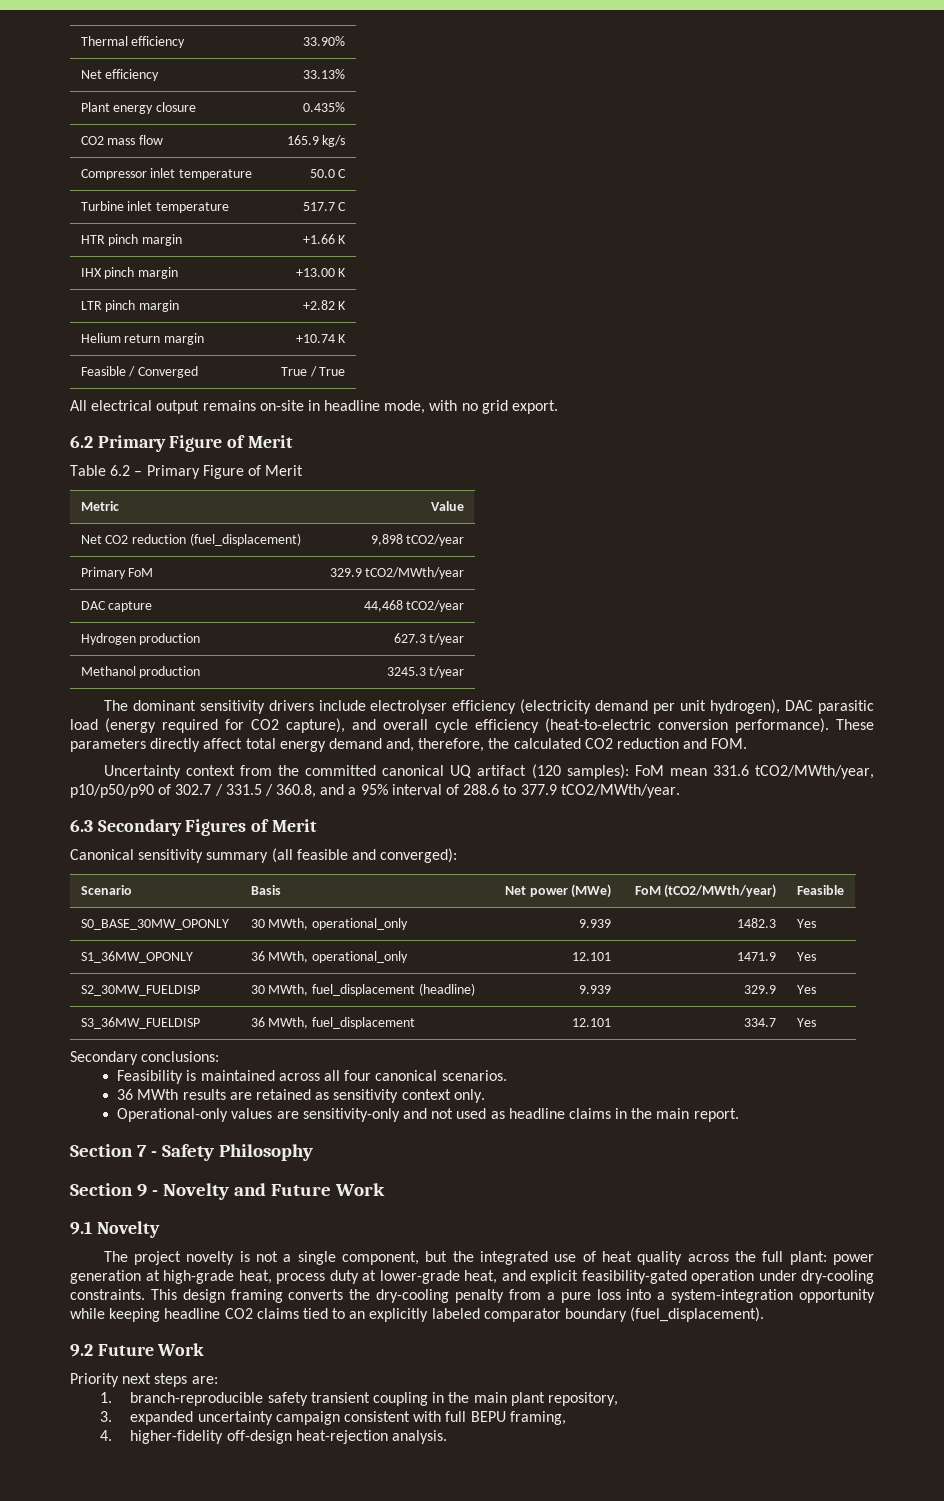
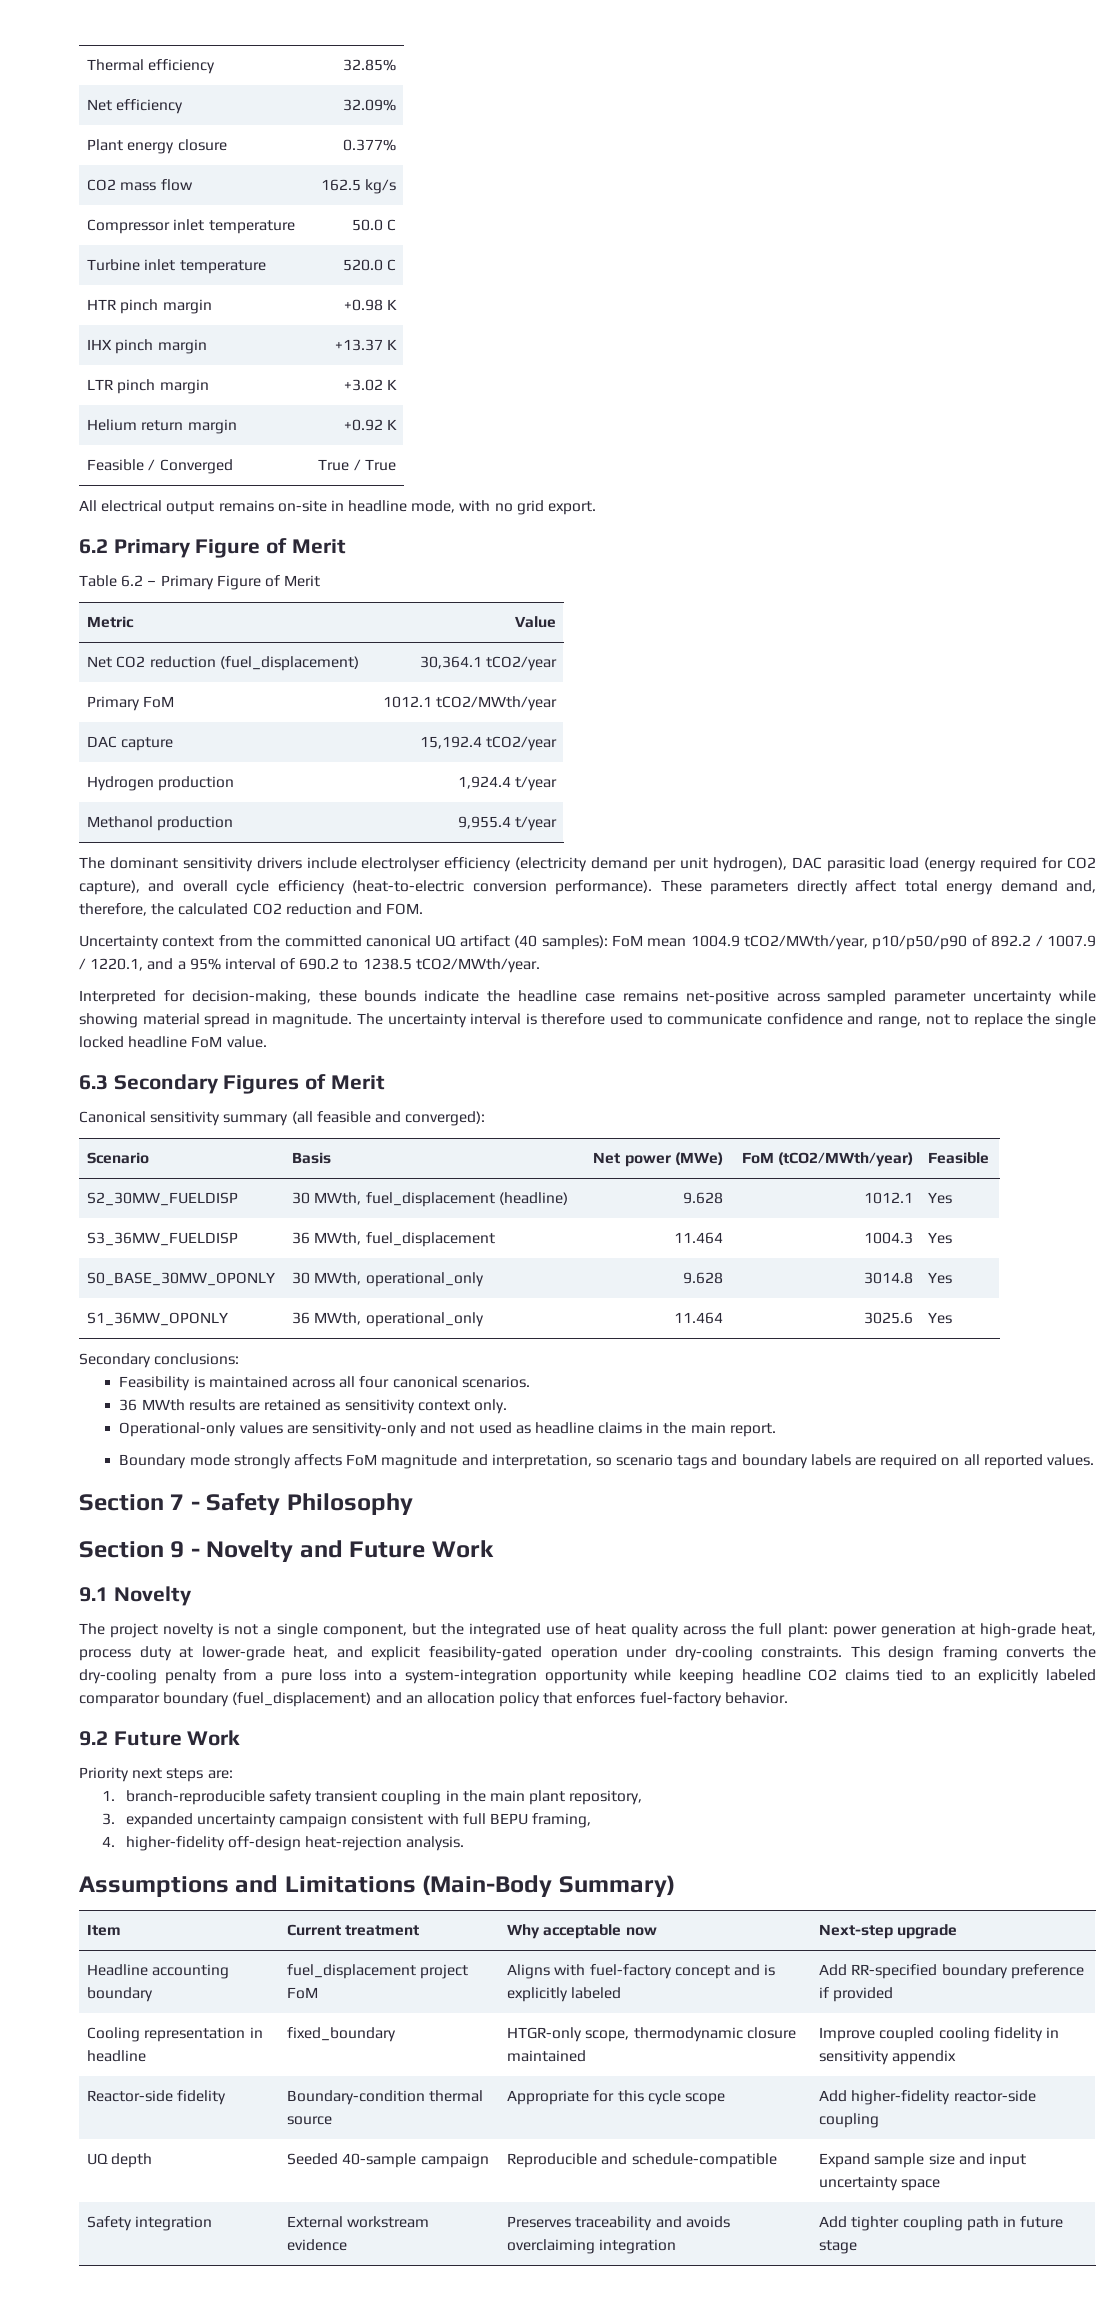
- Thermal efficiency | 33.90%
+ Thermal efficiency | 32.85%
- Net efficiency | 33.13%
+ Net efficiency | 32.09%
- Plant energy closure | 0.435%
+ Plant energy closure | 0.377%
- CO2 mass flow | 165.9 kg/s
+ CO2 mass flow | 162.5 kg/s
- Turbine inlet temperature | 517.7 C
+ Turbine inlet temperature | 520.0 C
- HTR pinch margin | +1.66 K
+ HTR pinch margin | +0.98 K
- IHX pinch margin | +13.00 K
+ IHX pinch margin | +13.37 K
- LTR pinch margin | +2.82 K
+ LTR pinch margin | +3.02 K
- Helium return margin | +10.74 K
+ Helium return margin | +0.92 K
- Net CO2 reduction (fuel_displacement) | 9,898 tCO2/year
+ Net CO2 reduction (fuel_displacement) | 30,364.1 tCO2/year
- Primary FoM | 329.9 tCO2/MWth/year
+ Primary FoM | 1012.1 tCO2/MWth/year
- DAC capture | 44,468 tCO2/year
+ DAC capture | 15,192.4 tCO2/year
- Hydrogen production | 627.3 t/year
+ Hydrogen production | 1,924.4 t/year
- Methanol production | 3245.3 t/year
+ Methanol production | 9,955.4 t/year
- Uncertainty context from the committed canonical UQ artifact (120 samples): FoM mean 331.6 tCO2/MWth/year, p10/p50/p90 of 302.7 / 331.5 / 360.8, and a 95% interval of 288.6 to 377.9 tCO2/MWth/year.
+ Uncertainty context from the committed canonical UQ artifact (40 samples): FoM mean 1004.9 tCO2/MWth/year, p10/p50/p90 of 892.2 / 1007.9 / 1220.1, and a 95% interval of 690.2 to 1238.5 tCO2/MWth/year.
+ Interpreted for decision-making, these bounds indicate the headline case remains net-positive across sampled parameter uncertainty while showing material spread in magnitude. The uncertainty interval is therefore used to communicate confidence and range, not to replace the single locked headline FoM value.
+ S2_30MW_FUELDISP | 30 MWth, fuel_displacement (headline) | 9.628 | 1012.1 | Yes
+ S3_36MW_FUELDISP | 36 MWth, fuel_displacement | 11.464 | 1004.3 | Yes
- S0_BASE_30MW_OPONLY | 30 MWth, operational_only | 9.939 | 1482.3 | Yes
+ S0_BASE_30MW_OPONLY | 30 MWth, operational_only | 9.628 | 3014.8 | Yes
- S1_36MW_OPONLY | 36 MWth, operational_only | 12.101 | 1471.9 | Yes
- S2_30MW_FUELDISP | 30 MWth, fuel_displacement (headline) | 9.939 | 329.9 | Yes
- S3_36MW_FUELDISP | 36 MWth, fuel_displacement | 12.101 | 334.7 | Yes
+ S1_36MW_OPONLY | 36 MWth, operational_only | 11.464 | 3025.6 | Yes
+ Boundary mode strongly affects FoM magnitude and interpretation, so scenario tags and boundary labels are required on all reported values.
- This design framing converts the dry-cooling penalty from a pure loss into a system-integration opportunity while keeping headline CO2 claims tied to an explicitly labeled comparator boundary (fuel_displacement).
+ This design framing converts the dry-cooling penalty from a pure loss into a system-integration opportunity while keeping headline CO2 claims tied to an explicitly labeled comparator boundary (fuel_displacement) and an allocation policy that enforces fuel-factory behavior.
+ Assumptions and Limitations (Main-Body Summary)
+ Item | Current treatment | Why acceptable now | Next-step upgrade
+ Headline accounting boundary | fuel_displacement project FoM | Aligns with fuel-factory concept and is explicitly labeled | Add RR-specified boundary preference if provided
+ Cooling representation in headline | fixed_boundary | HTGR-only scope, thermodynamic closure maintained | Improve coupled cooling fidelity in sensitivity appendix
+ Reactor-side fidelity | Boundary-condition thermal source | Appropriate for this cycle scope | Add higher-fidelity reactor-side coupling
+ UQ depth | Seeded 40-sample campaign | Reproducible and schedule-compatible | Expand sample size and input uncertainty space
+ Safety integration | External workstream evidence | Preserves traceability and avoids overclaiming integration | Add tighter coupling path in future stage

